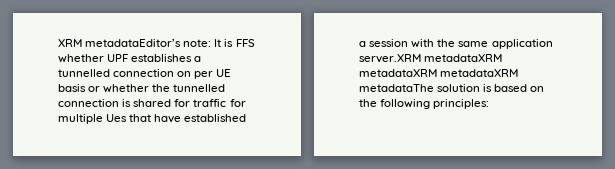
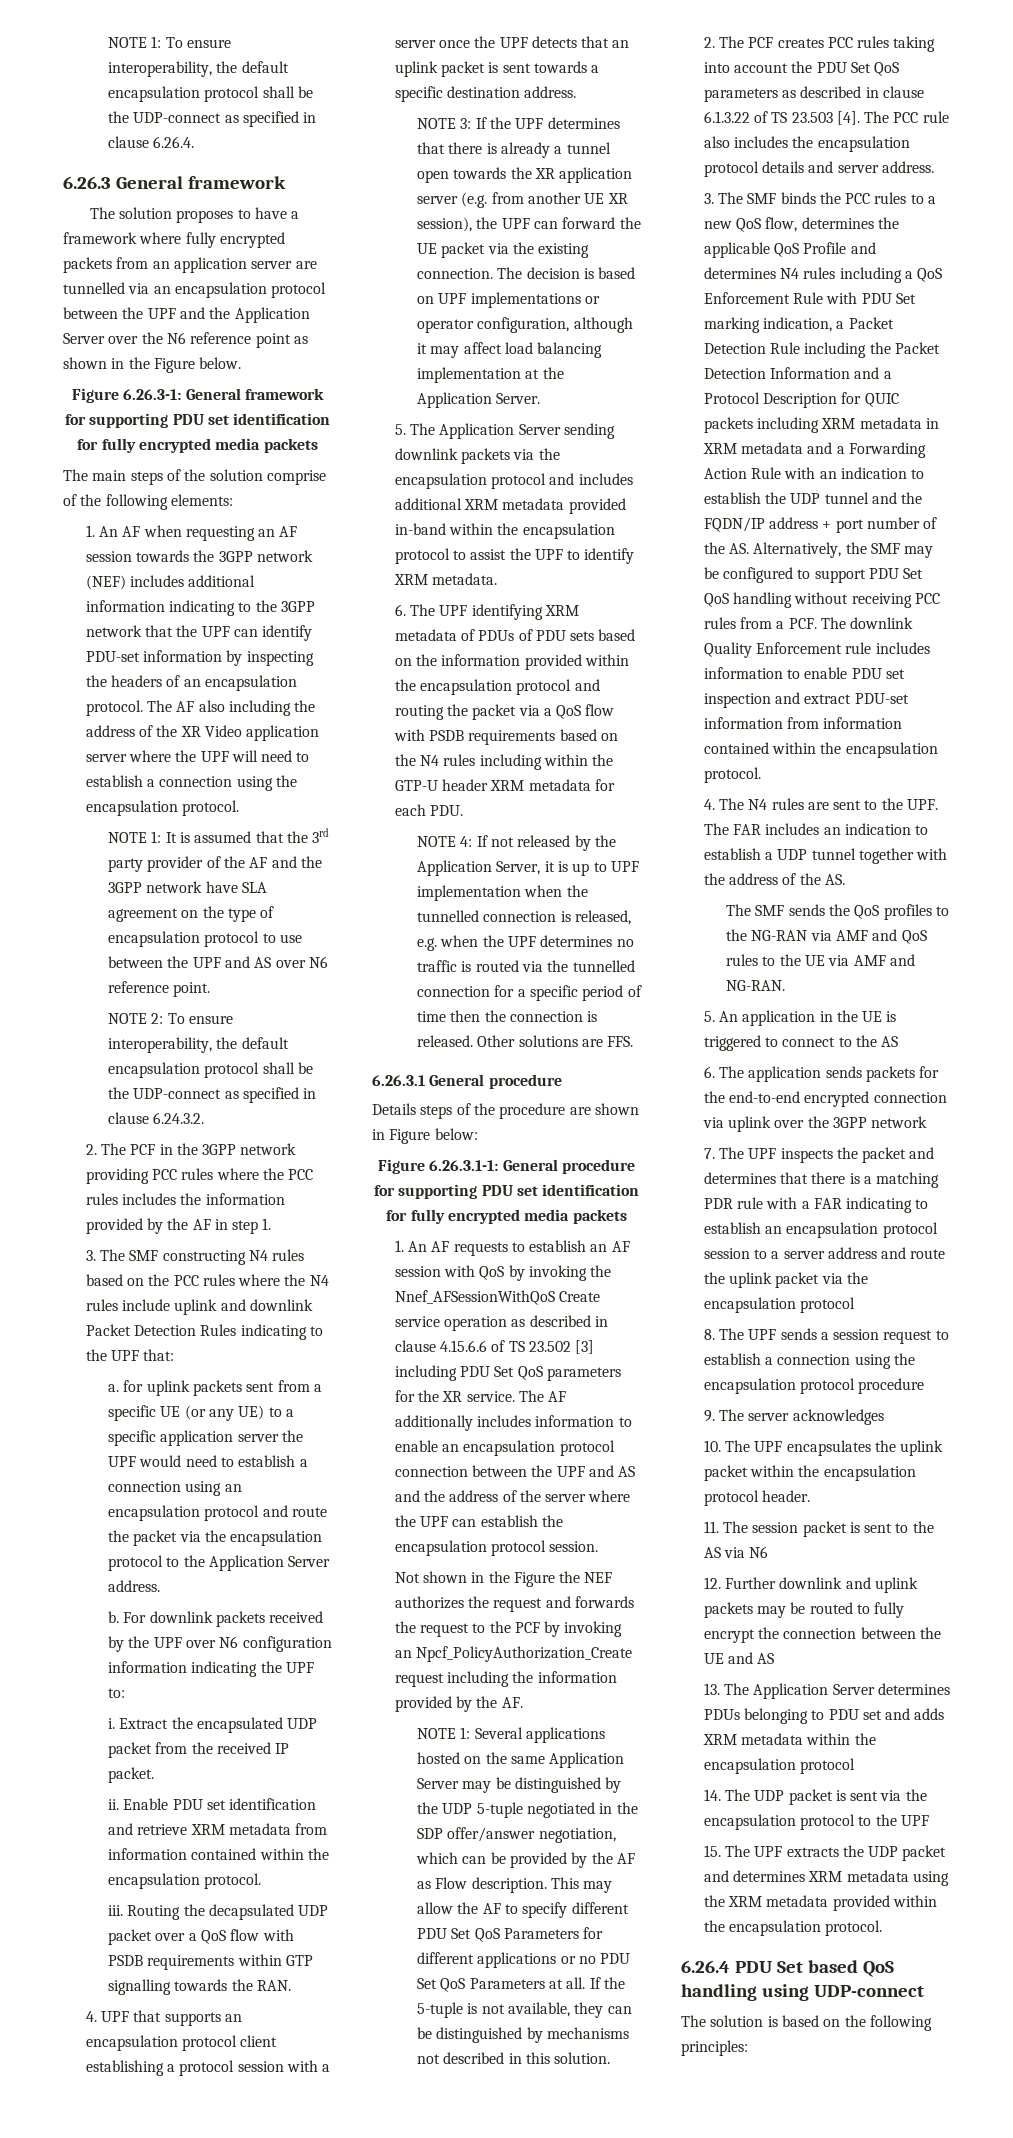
- XRM metadataEditor’s note: It is FFS whether UPF establishes a tunnelled connection on per UE basis or whether the tunnelled connection is shared for traffic for multiple Ues that have established a session with the same application server.XRM metadataXRM metadataXRM metadataXRM metadataThe solution is based on the following principles:
+ NOTE 1: To ensure interoperability, the default encapsulation protocol shall be the UDP-connect as specified in clause 6.26.4.
+ 6.26.3 General framework
+ The solution proposes to have a framework where fully encrypted packets from an application server are tunnelled via an encapsulation protocol between the UPF and the Application Server over the N6 reference point as shown in the Figure below.
+ Figure 6.26.3-1: General framework for supporting PDU set identification for fully encrypted media packets
+ The main steps of the solution comprise of the following elements:
+ 1. An AF when requesting an AF session towards the 3GPP network (NEF) includes additional information indicating to the 3GPP network that the UPF can identify PDU-set information by inspecting the headers of an encapsulation protocol. The AF also including the address of the XR Video application server where the UPF will need to establish a connection using the encapsulation protocol.
+ NOTE 1: It is assumed that the 3rd party provider of the AF and the 3GPP network have SLA agreement on the type of encapsulation protocol to use between the UPF and AS over N6 reference point.
+ NOTE 2: To ensure interoperability, the default encapsulation protocol shall be the UDP-connect as specified in clause 6.24.3.2.
+ 2. The PCF in the 3GPP network providing PCC rules where the PCC rules includes the information provided by the AF in step 1.
+ 3. The SMF constructing N4 rules based on the PCC rules where the N4 rules include uplink and downlink Packet Detection Rules indicating to the UPF that:
+ a. for uplink packets sent from a specific UE (or any UE) to a specific application server the UPF would need to establish a connection using an encapsulation protocol and route the packet via the encapsulation protocol to the Application Server address.
+ b. For downlink packets received by the UPF over N6 configuration information indicating the UPF to:
+ i. Extract the encapsulated UDP packet from the received IP packet.
+ ii. Enable PDU set identification and retrieve XRM metadata from information contained within the encapsulation protocol.
+ iii. Routing the decapsulated UDP packet over a QoS flow with PSDB requirements within GTP signalling towards the RAN.
+ 4. UPF that supports an encapsulation protocol client establishing a protocol session with a server once the UPF detects that an uplink packet is sent towards a specific destination address.
+ NOTE 3: If the UPF determines that there is already a tunnel open towards the XR application server (e.g. from another UE XR session), the UPF can forward the UE packet via the existing connection. The decision is based on UPF implementations or operator configuration, although it may affect load balancing implementation at the Application Server.
+ 5. The Application Server sending downlink packets via the encapsulation protocol and includes additional XRM metadata provided in-band within the encapsulation protocol to assist the UPF to identify XRM metadata.
+ 6. The UPF identifying XRM metadata of PDUs of PDU sets based on the information provided within the encapsulation protocol and routing the packet via a QoS flow with PSDB requirements based on the N4 rules including within the GTP-U header XRM metadata for each PDU.
+ NOTE 4: If not released by the Application Server, it is up to UPF implementation when the tunnelled connection is released, e.g. when the UPF determines no traffic is routed via the tunnelled connection for a specific period of time then the connection is released. Other solutions are FFS.
+ 6.26.3.1 General procedure
+ Details steps of the procedure are shown in Figure below:
+ Figure 6.26.3.1-1: General procedure for supporting PDU set identification for fully encrypted media packets
+ 1. An AF requests to establish an AF session with QoS by invoking the Nnef_AFSessionWithQoS Create service operation as described in clause 4.15.6.6 of TS 23.502 [3] including PDU Set QoS parameters for the XR service. The AF additionally includes information to enable an encapsulation protocol connection between the UPF and AS and the address of the server where the UPF can establish the encapsulation protocol session.
+ Not shown in the Figure the NEF authorizes the request and forwards the request to the PCF by invoking an Npcf_PolicyAuthorization_Create request including the information provided by the AF.
+ NOTE 1: Several applications hosted on the same Application Server may be distinguished by the UDP 5-tuple negotiated in the SDP offer/answer negotiation, which can be provided by the AF as Flow description. This may allow the AF to specify different PDU Set QoS Parameters for different applications or no PDU Set QoS Parameters at all. If the 5-tuple is not available, they can be distinguished by mechanisms not described in this solution.
+ 2. The PCF creates PCC rules taking into account the PDU Set QoS parameters as described in clause 6.1.3.22 of TS 23.503 [4]. The PCC rule also includes the encapsulation protocol details and server address.
+ 3. The SMF binds the PCC rules to a new QoS flow, determines the applicable QoS Profile and determines N4 rules including a QoS Enforcement Rule with PDU Set marking indication, a Packet Detection Rule including the Packet Detection Information and a Protocol Description for QUIC packets including XRM metadata in XRM metadata and a Forwarding Action Rule with an indication to establish the UDP tunnel and the FQDN/IP address + port number of the AS. Alternatively, the SMF may be configured to support PDU Set QoS handling without receiving PCC rules from a PCF. The downlink Quality Enforcement rule includes information to enable PDU set inspection and extract PDU-set information from information contained within the encapsulation protocol.
+ 4. The N4 rules are sent to the UPF. The FAR includes an indication to establish a UDP tunnel together with the address of the AS.
+ The SMF sends the QoS profiles to the NG-RAN via AMF and QoS rules to the UE via AMF and NG-RAN.
+ 5. An application in the UE is triggered to connect to the AS
+ 6. The application sends packets for the end-to-end encrypted connection via uplink over the 3GPP network
+ 7. The UPF inspects the packet and determines that there is a matching PDR rule with a FAR indicating to establish an encapsulation protocol session to a server address and route the uplink packet via the encapsulation protocol
+ 8. The UPF sends a session request to establish a connection using the encapsulation protocol procedure
+ 9. The server acknowledges
+ 10. The UPF encapsulates the uplink packet within the encapsulation protocol header.
+ 11. The session packet is sent to the AS via N6
+ 12. Further downlink and uplink packets may be routed to fully encrypt the connection between the UE and AS
+ 13. The Application Server determines PDUs belonging to PDU set and adds XRM metadata within the encapsulation protocol
+ 14. The UDP packet is sent via the encapsulation protocol to the UPF
+ 15. The UPF extracts the UDP packet and determines XRM metadata using the XRM metadata provided within the encapsulation protocol.
+ 6.26.4 PDU Set based QoS handling using UDP-connect
+ The solution is based on the following principles:

